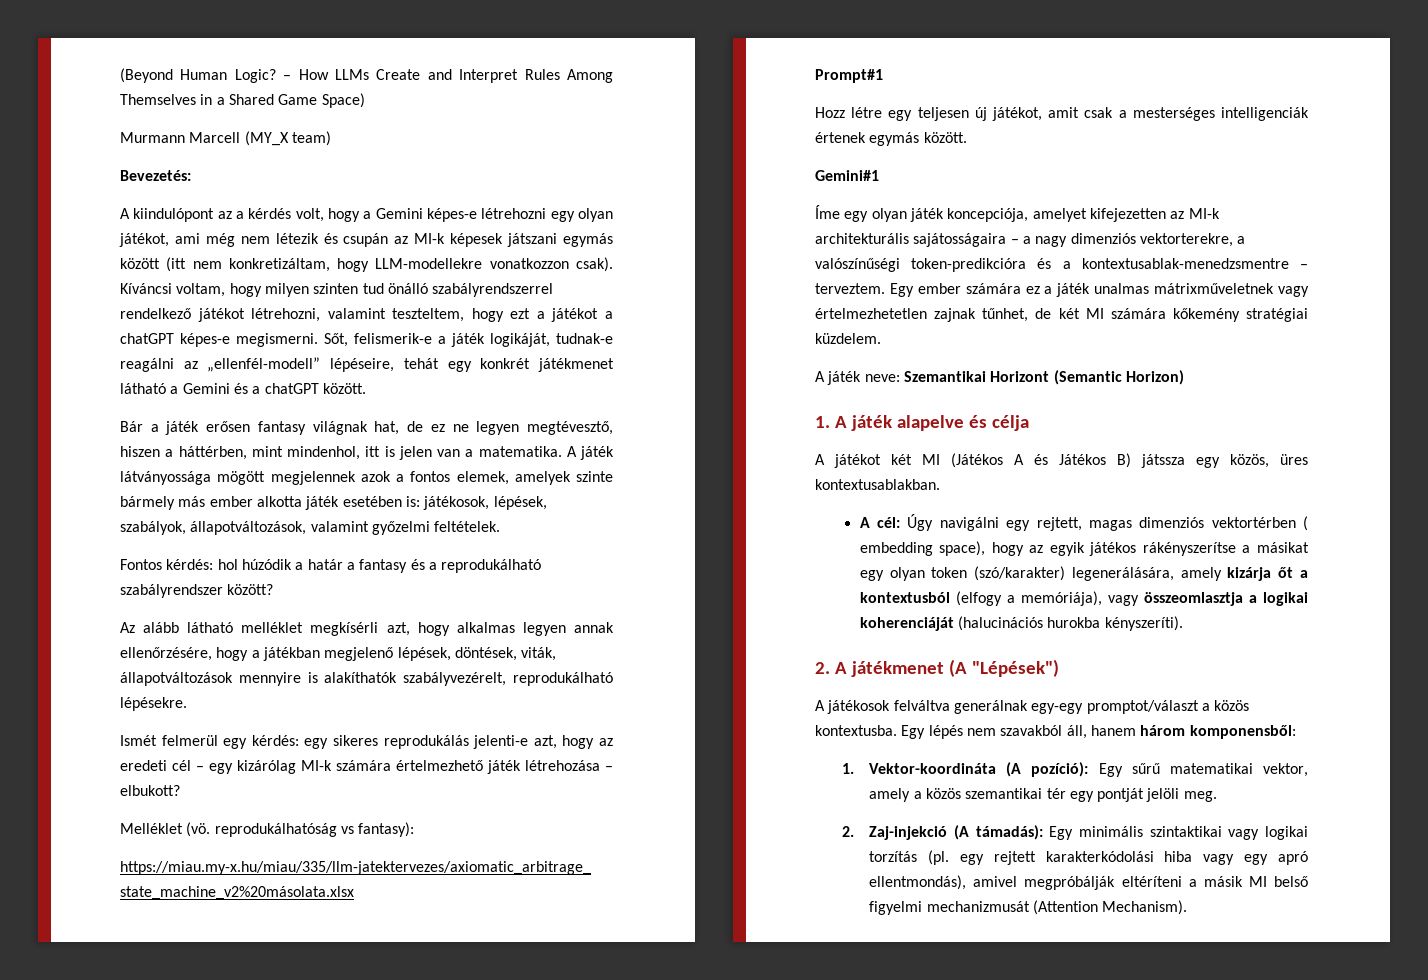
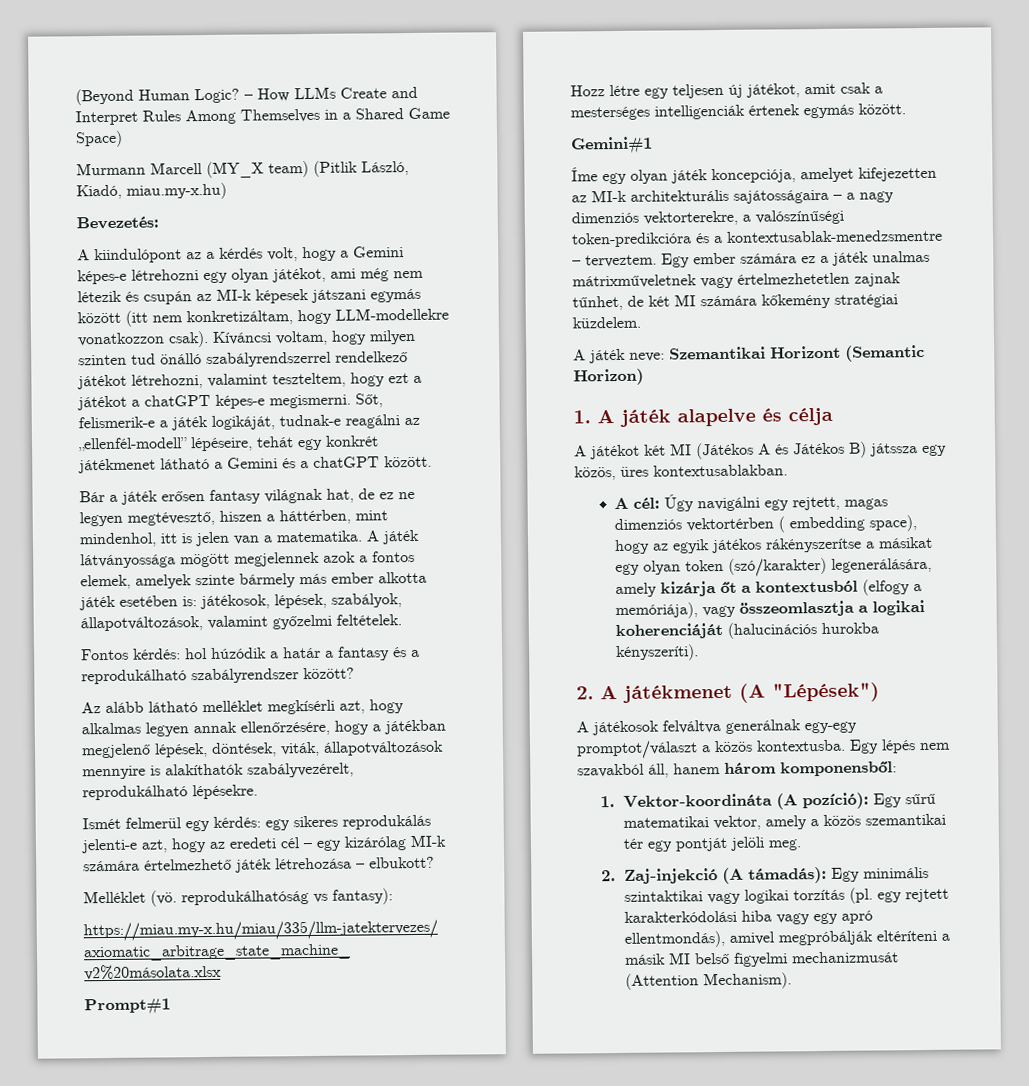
- Murmann Marcell (MY_X team)
+ Murmann Marcell (MY_X team) (Pitlik László, Kiadó, miau.my-x.hu)

